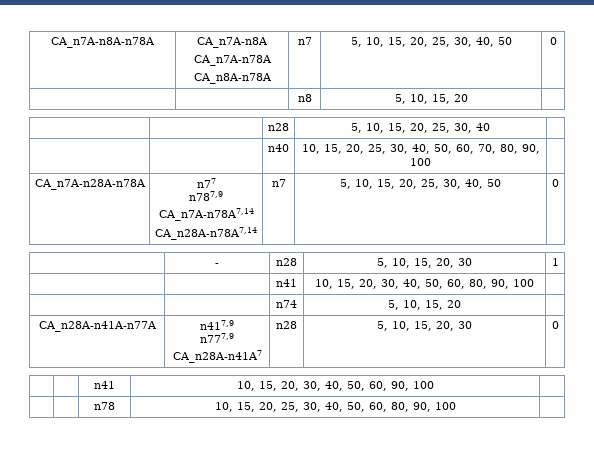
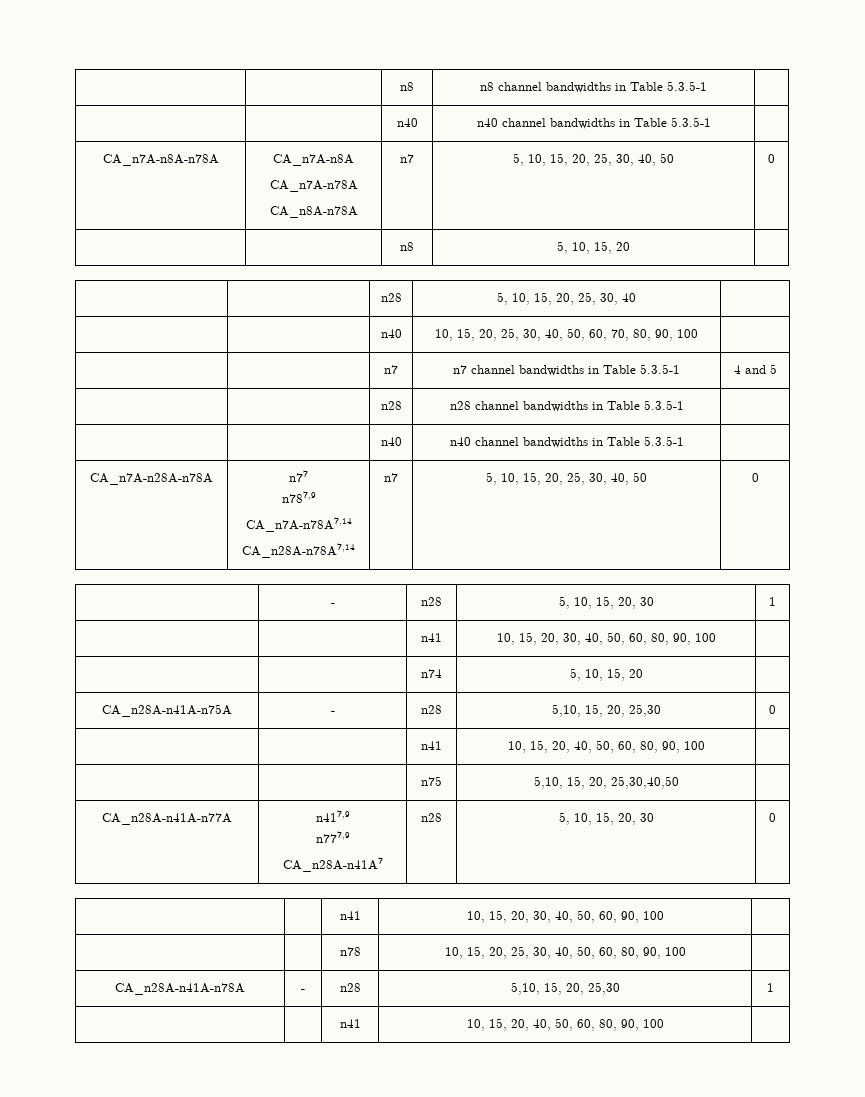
+ | | n8 | n8 channel bandwidths in Table 5.3.5-1 |
+ | | n40 | n40 channel bandwidths in Table 5.3.5-1 |
+ | | n7 | n7 channel bandwidths in Table 5.3.5-1 | 4 and 5
+ | | n28 | n28 channel bandwidths in Table 5.3.5-1 |
+ | | n40 | n40 channel bandwidths in Table 5.3.5-1 |
+ CA_n28A-n41A-n75A | - | n28 | 5,10, 15, 20, 25,30 | 0
+ | | n41 | 10, 15, 20, 40, 50, 60, 80, 90, 100 |
+ | | n75 | 5,10, 15, 20, 25,30,40,50 |
+ CA_n28A-n41A-n78A | - | n28 | 5,10, 15, 20, 25,30 | 1
+ | | n41 | 10, 15, 20, 40, 50, 60, 80, 90, 100 |

